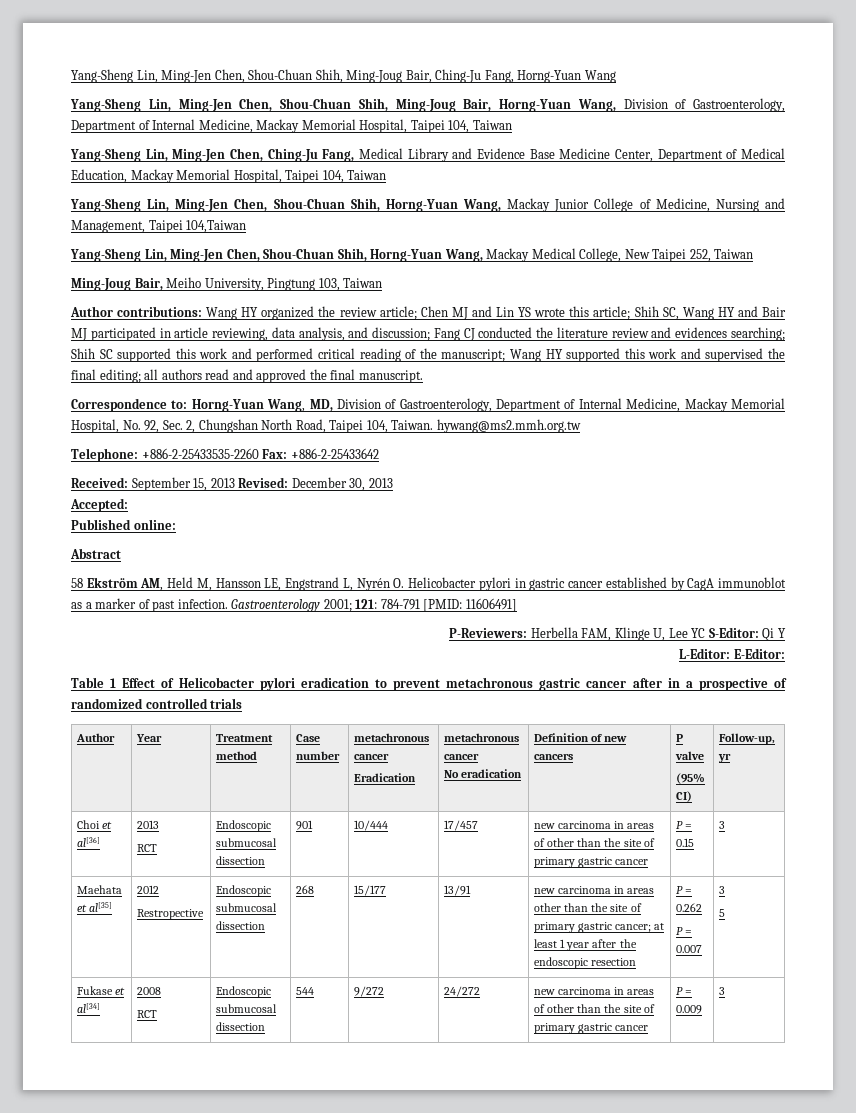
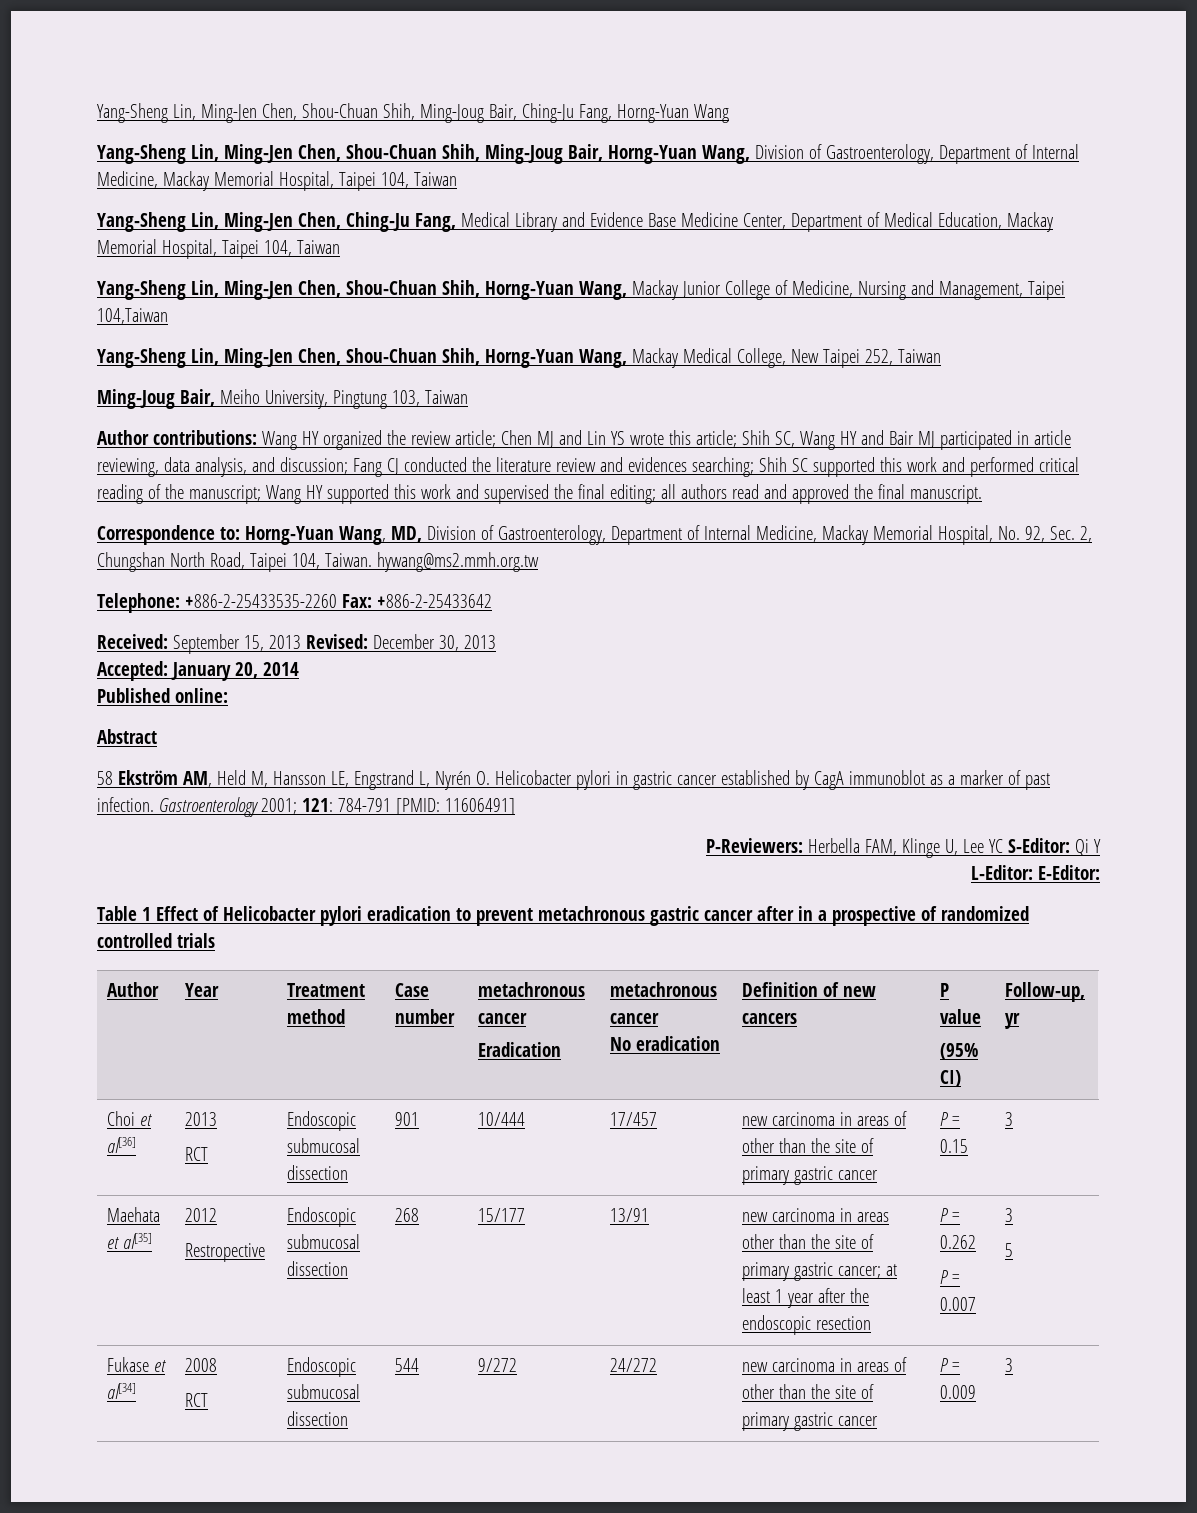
- Accepted:
+ Accepted: January 20, 2014
  Author | Year | Treatment method | Case number | metachronous cancer
  Eradication | metachronous cancer
- No eradication | Definition of new cancers | P valve
+ No eradication | Definition of new cancers | P value

